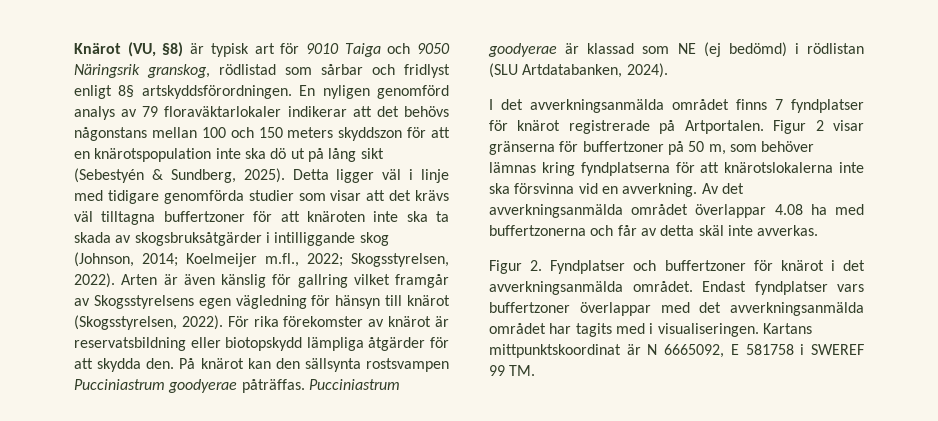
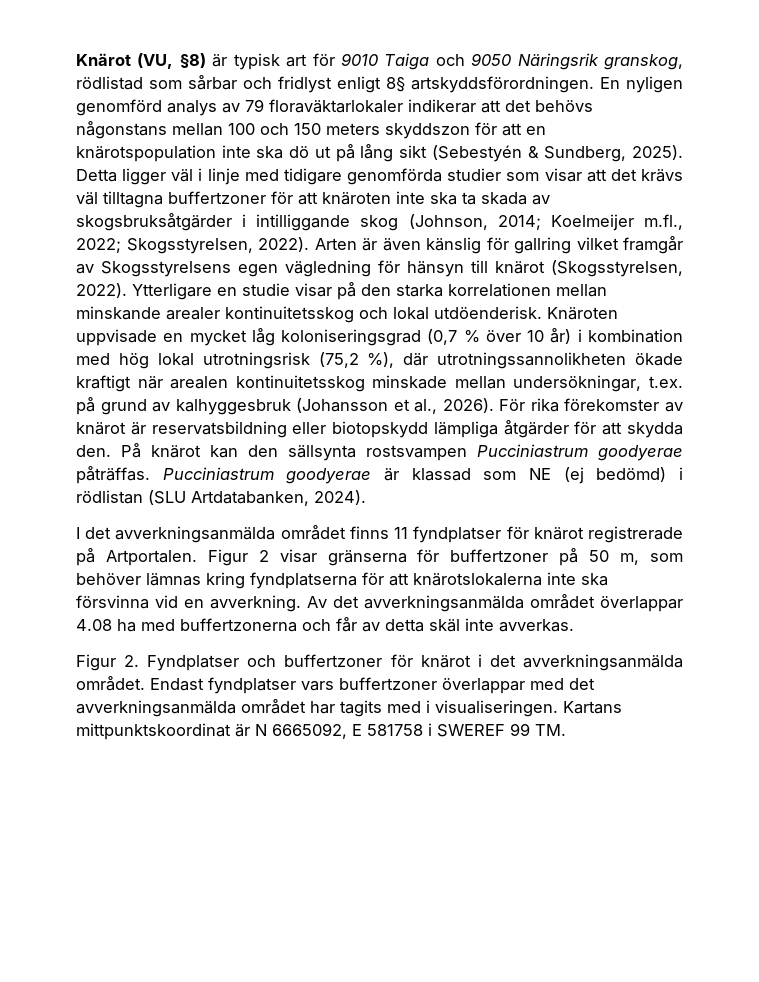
+ Ytterligare en studie visar på den starka korrelationen mellan minskande arealer kontinuitetsskog och lokal utdöenderisk. Knäroten uppvisade en mycket låg koloniseringsgrad (0,7 % över 10 år) i kombination med hög lokal utrotningsrisk (75,2 %), där utrotningssannolikheten ökade kraftigt när arealen kontinuitetsskog minskade mellan undersökningar, t.ex. på grund av kalhyggesbruk (Johansson et al., 2026).
- I det avverkningsanmälda området finns 7 fyndplatser för knärot registrerade på Artportalen.
+ I det avverkningsanmälda området finns 11 fyndplatser för knärot registrerade på Artportalen.

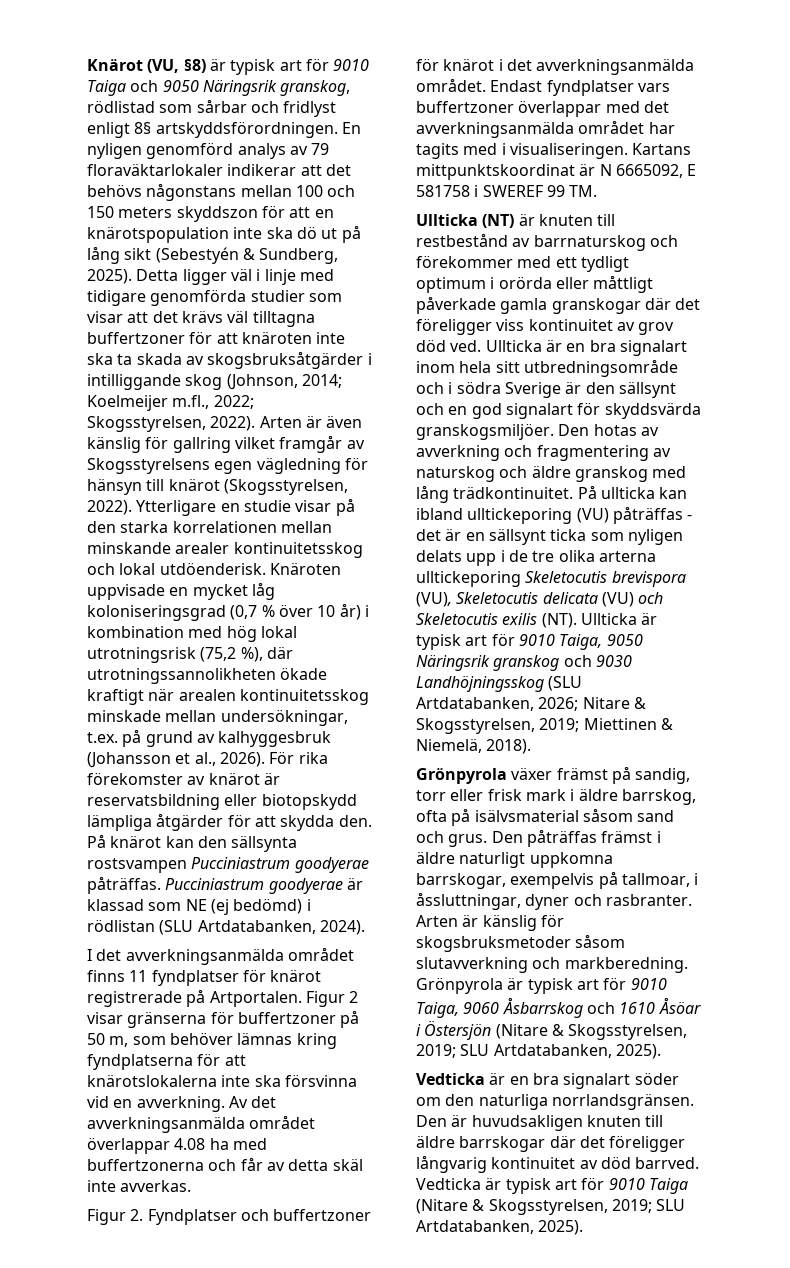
+ Ullticka (NT) är knuten till restbestånd av barrnaturskog och förekommer med ett tydligt optimum i orörda eller måttligt påverkade gamla granskogar där det föreligger viss kontinuitet av grov död ved. Ullticka är en bra signalart inom hela sitt utbredningsområde och i södra Sverige är den sällsynt och en god signalart för skyddsvärda granskogsmiljöer. Den hotas av avverkning och fragmentering av naturskog och äldre granskog med lång trädkontinuitet. På ullticka kan ibland ulltickeporing (VU) påträffas - det är en sällsynt ticka som nyligen delats upp i de tre olika arterna ulltickeporing Skeletocutis brevispora (VU), Skeletocutis delicata (VU) och Skeletocutis exilis (NT). Ullticka är typisk art för 9010 Taiga, 9050 Näringsrik granskog och 9030 Landhöjningsskog (SLU Artdatabanken, 2026; Nitare & Skogsstyrelsen, 2019; Miettinen & Niemelä, 2018).
+ Grönpyrola växer främst på sandig, torr eller frisk mark i äldre barrskog, ofta på isälvsmaterial såsom sand och grus. Den påträffas främst i äldre naturligt uppkomna barrskogar, exempelvis på tallmoar, i åssluttningar, dyner och rasbranter. Arten är känslig för skogsbruksmetoder såsom slutavverkning och markberedning. Grönpyrola är typisk art för 9010 Taiga, 9060 Åsbarrskog och 1610 Åsöar i Östersjön (Nitare & Skogsstyrelsen, 2019; SLU Artdatabanken, 2025).
+ Vedticka är en bra signalart söder om den naturliga norrlandsgränsen. Den är huvudsakligen knuten till äldre barrskogar där det föreligger långvarig kontinuitet av död barrved. Vedticka är typisk art för 9010 Taiga (Nitare & Skogsstyrelsen, 2019; SLU Artdatabanken, 2025).

